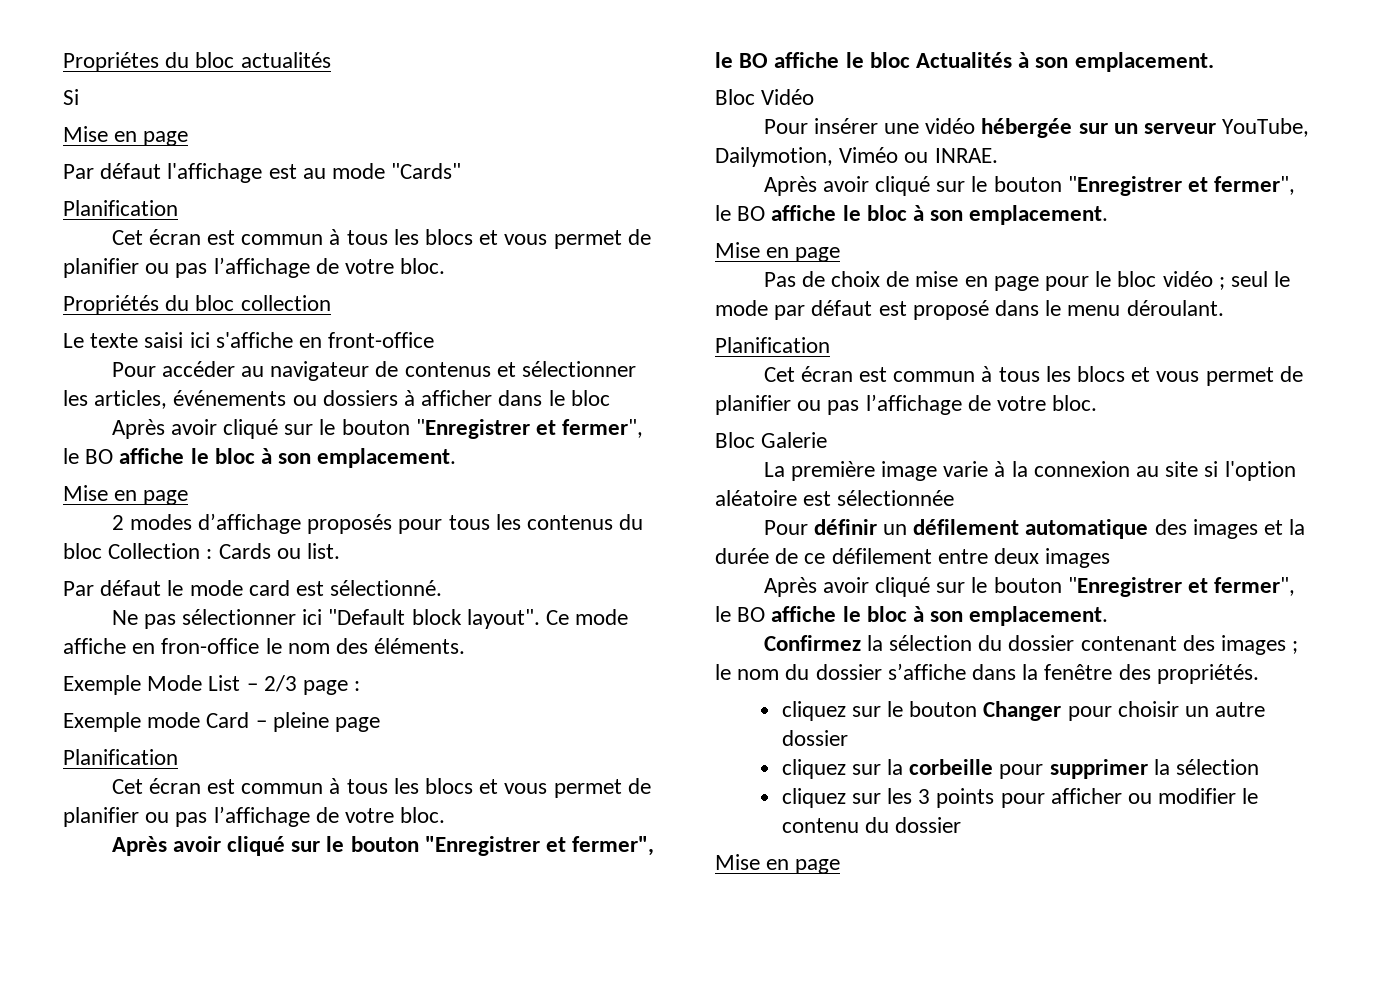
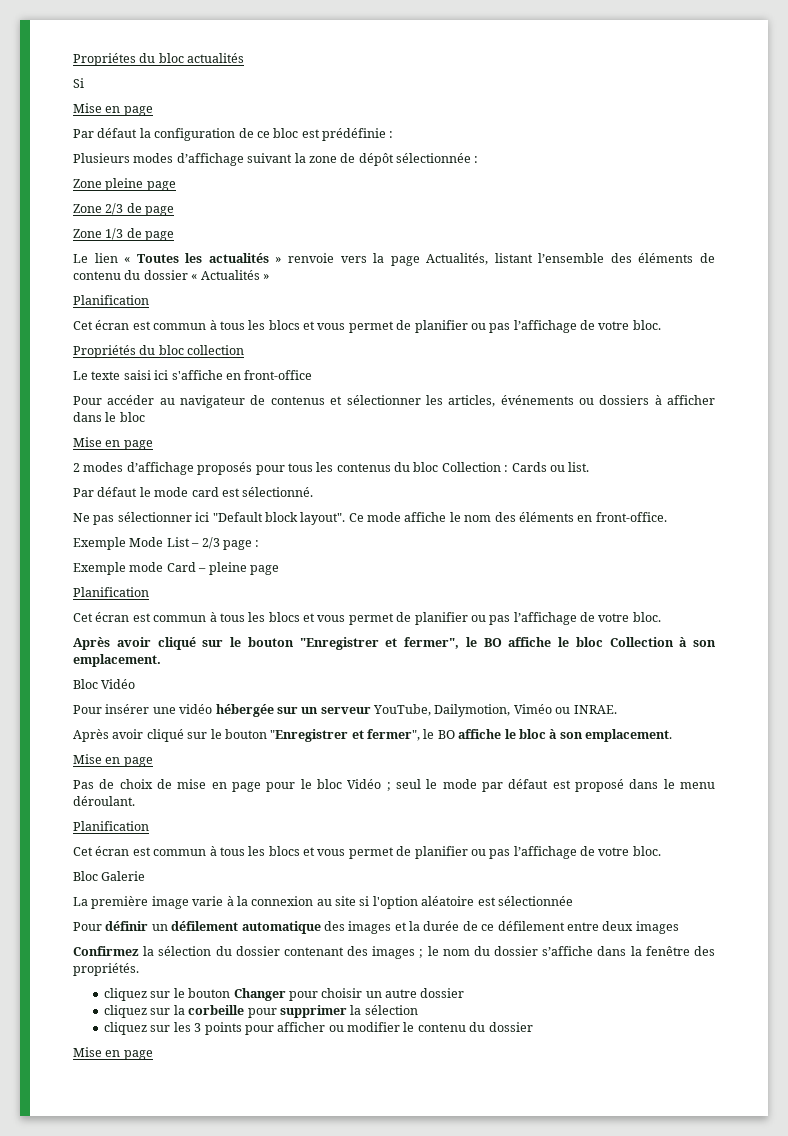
- Par défaut l'affichage est au mode "Cards"
+ Par défaut la configuration de ce bloc est prédéfinie :
+ Plusieurs modes d’affichage suivant la zone de dépôt sélectionnée :
+ Zone pleine page
+ Zone 2/3 de page
+ Zone 1/3 de page
+ Le lien « Toutes les actualités » renvoie vers la page Actualités, listant l’ensemble des éléments de contenu du dossier « Actualités »
  Pour accéder au navigateur de contenus et sélectionner les articles, événements ou dossiers à afficher dans le bloc
- Après avoir cliqué sur le bouton "Enregistrer et fermer", le BO affiche le bloc à son emplacement.
- Ce mode affiche en fron-office le nom des éléments.
+ Ce mode affiche le nom des éléments en front-office.
- Après avoir cliqué sur le bouton "Enregistrer et fermer", le BO affiche le bloc Actualités à son emplacement.
+ Après avoir cliqué sur le bouton "Enregistrer et fermer", le BO affiche le bloc Collection à son emplacement.
- Pas de choix de mise en page pour le bloc vidéo ; seul le mode par défaut est proposé dans le menu déroulant.
+ Pas de choix de mise en page pour le bloc Vidéo ; seul le mode par défaut est proposé dans le menu déroulant.
  Pour définir un défilement automatique des images et la durée de ce défilement entre deux images
- Après avoir cliqué sur le bouton "Enregistrer et fermer", le BO affiche le bloc à son emplacement.

